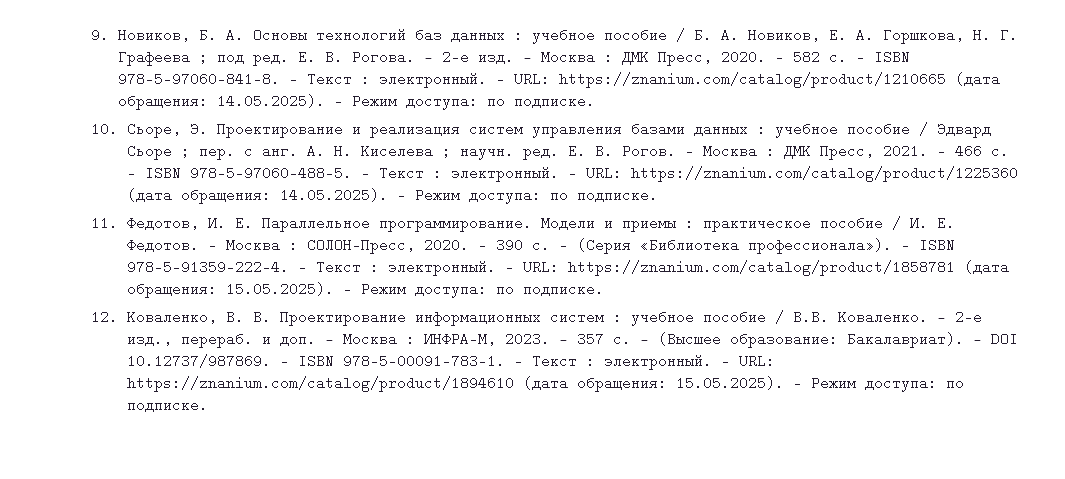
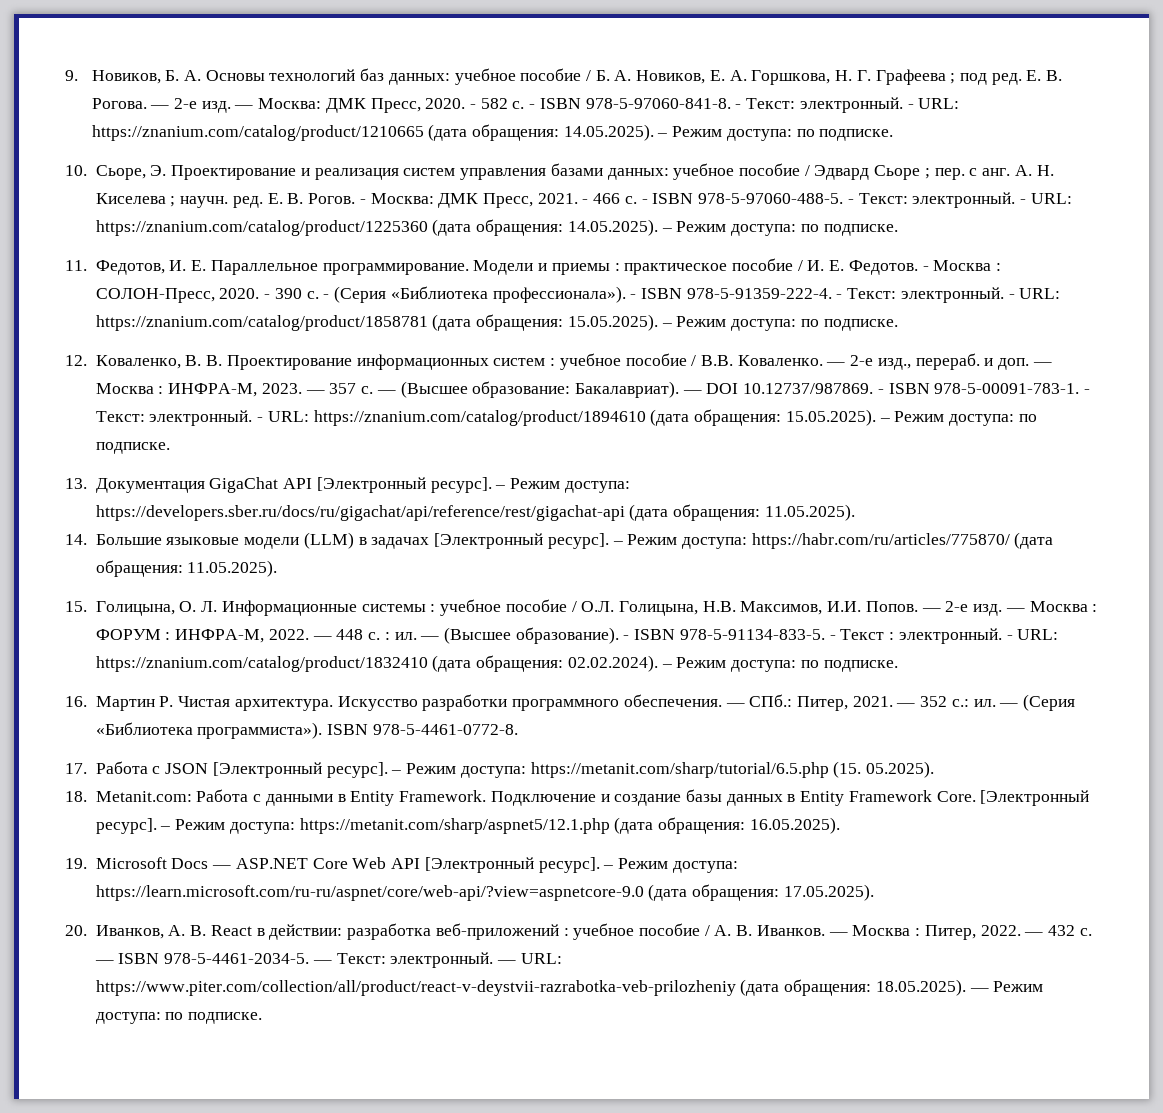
- 9. Новиков, Б. А. Основы технологий баз данных : учебное пособие / Б. А. Новиков, Е. А. Горшкова, Н. Г. Графеева ; под ред.
+ 9. Новиков, Б. А. Основы технологий баз данных: учебное пособие / Б. А. Новиков, Е. А. Горшкова, Н. Г. Графеева ; под ред.
- — Москва : ДМК Пресс, 2020.
+ — Москва: ДМК Пресс, 2020.
- - ISBN 978-5-97060-841-8. - Текст : электронный.
+ - ISBN 978-5-97060-841-8. - Текст: электронный.
- 10. Сьоре, Э. Проектирование и реализация систем управления базами данных : учебное пособие / Эдвард Сьоре ; пер. с анг.
+ 10. Сьоре, Э. Проектирование и реализация систем управления базами данных: учебное пособие / Эдвард Сьоре ; пер. с анг.
- - Москва : ДМК Пресс, 2021.
+ - Москва: ДМК Пресс, 2021.
- - ISBN 978-5-97060-488-5. - Текст : электронный.
+ - ISBN 978-5-97060-488-5. - Текст: электронный.
- - ISBN 978-5-91359-222-4. - Текст : электронный.
+ - ISBN 978-5-91359-222-4. - Текст: электронный.
- — DOI 10.12737/987869. - ISBN 978-5-00091-783-1. - Текст : электронный.
+ — DOI 10.12737/987869. - ISBN 978-5-00091-783-1. - Текст: электронный.
+ 13. Документация GigaChat API [Электронный ресурс]. – Режим доступа: https://developers.sber.ru/docs/ru/gigachat/api/reference/rest/gigachat-api (дата обращения: 11.05.2025).
+ 14. Большие языковые модели (LLM) в задачах [Электронный ресурс]. – Режим доступа: https://habr.com/ru/articles/775870/ (дата обращения: 11.05.2025).
+ 15. Голицына, О. Л. Информационные системы : учебное пособие / О.Л. Голицына, Н.В. Максимов, И.И. Попов. — 2-e изд. — Москва : ФОРУМ : ИНФРА-М, 2022. — 448 с. : ил. — (Высшее образование). - ISBN 978-5-91134-833-5. - Текст : электронный. - URL: https://znanium.com/catalog/product/1832410 (дата обращения: 02.02.2024). – Режим доступа: по подписке.
+ 16. Мартин Р. Чистая архитектура. Искусство разработки программного обеспечения. — СПб.: Питер, 2021. — 352 с.: ил. — (Серия «Библиотека программиста»). ISBN 978-5-4461-0772-8.
+ 17. Работа с JSON [Электронный ресурс]. – Режим доступа: https://metanit.com/sharp/tutorial/6.5.php (15. 05.2025).
+ 18. Metanit.com: Работа с данными в Entity Framework. Подключение и создание базы данных в Entity Framework Core. [Электронный ресурс]. – Режим доступа: https://metanit.com/sharp/aspnet5/12.1.php (дата обращения: 16.05.2025).
+ 19. Microsoft Docs — ASP.NET Core Web API [Электронный ресурс]. – Режим доступа: https://learn.microsoft.com/ru-ru/aspnet/core/web-api/?view=aspnetcore-9.0 (дата обращения: 17.05.2025).
+ 20. Иванков, А. В. React в действии: разработка веб-приложений : учебное пособие / А. В. Иванков. — Москва : Питер, 2022. — 432 с. — ISBN 978-5-4461-2034-5. — Текст: электронный. — URL: https://www.piter.com/collection/all/product/react-v-deystvii-razrabotka-veb-prilozheniy (дата обращения: 18.05.2025). — Режим доступа: по подписке.

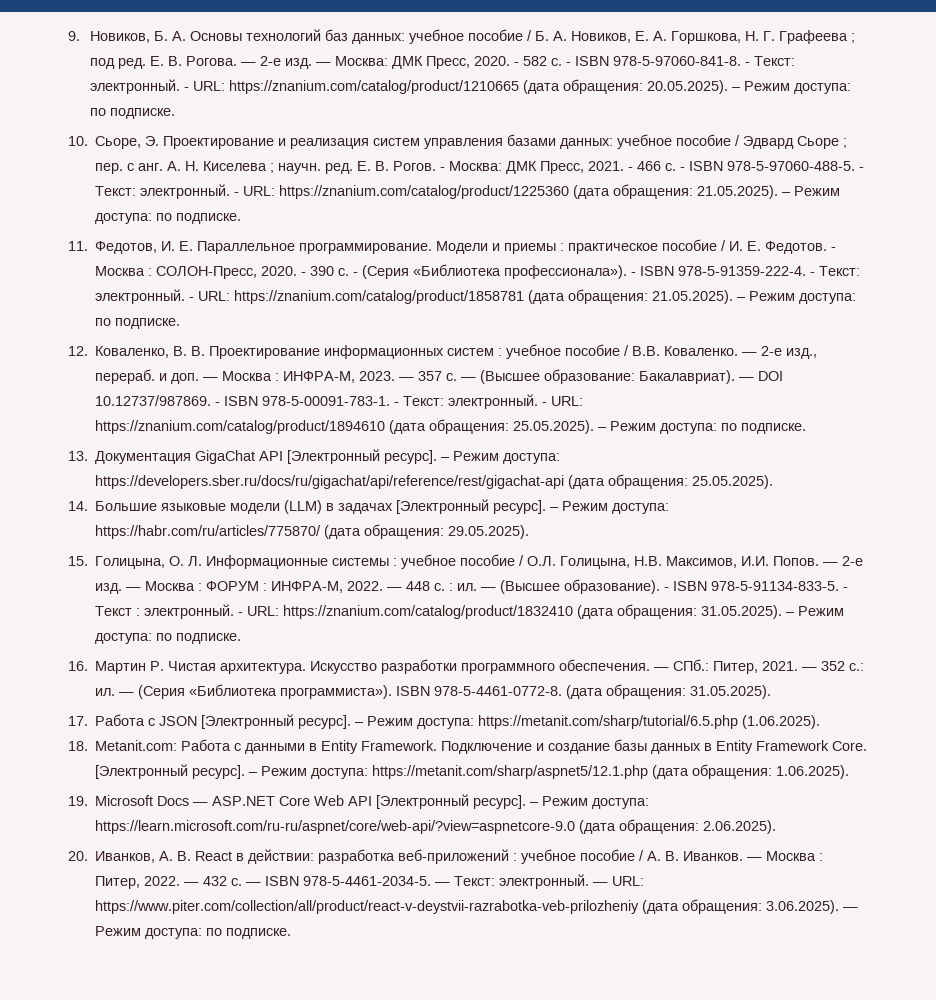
- - URL: https://znanium.com/catalog/product/1210665 (дата обращения: 14.05.2025). – Режим доступа: по подписке.
+ - URL: https://znanium.com/catalog/product/1210665 (дата обращения: 20.05.2025). – Режим доступа: по подписке.
- - URL: https://znanium.com/catalog/product/1225360 (дата обращения: 14.05.2025). – Режим доступа: по подписке.
+ - URL: https://znanium.com/catalog/product/1225360 (дата обращения: 21.05.2025). – Режим доступа: по подписке.
- - URL: https://znanium.com/catalog/product/1858781 (дата обращения: 15.05.2025). – Режим доступа: по подписке.
+ - URL: https://znanium.com/catalog/product/1858781 (дата обращения: 21.05.2025). – Режим доступа: по подписке.
- - URL: https://znanium.com/catalog/product/1894610 (дата обращения: 15.05.2025). – Режим доступа: по подписке.
+ - URL: https://znanium.com/catalog/product/1894610 (дата обращения: 25.05.2025). – Режим доступа: по подписке.
- – Режим доступа: https://developers.sber.ru/docs/ru/gigachat/api/reference/rest/gigachat-api (дата обращения: 11.05.2025).
+ – Режим доступа: https://developers.sber.ru/docs/ru/gigachat/api/reference/rest/gigachat-api (дата обращения: 25.05.2025).
- – Режим доступа: https://habr.com/ru/articles/775870/ (дата обращения: 11.05.2025).
+ – Режим доступа: https://habr.com/ru/articles/775870/ (дата обращения: 29.05.2025).
- - URL: https://znanium.com/catalog/product/1832410 (дата обращения: 02.02.2024). – Режим доступа: по подписке.
+ - URL: https://znanium.com/catalog/product/1832410 (дата обращения: 31.05.2025). – Режим доступа: по подписке.
- ISBN 978-5-4461-0772-8.
+ ISBN 978-5-4461-0772-8. (дата обращения: 31.05.2025).
- – Режим доступа: https://metanit.com/sharp/tutorial/6.5.php (15. 05.2025).
+ – Режим доступа: https://metanit.com/sharp/tutorial/6.5.php (1.06.2025).
- – Режим доступа: https://metanit.com/sharp/aspnet5/12.1.php (дата обращения: 16.05.2025).
+ – Режим доступа: https://metanit.com/sharp/aspnet5/12.1.php (дата обращения: 1.06.2025).
- – Режим доступа: https://learn.microsoft.com/ru-ru/aspnet/core/web-api/?view=aspnetcore-9.0 (дата обращения: 17.05.2025).
+ – Режим доступа: https://learn.microsoft.com/ru-ru/aspnet/core/web-api/?view=aspnetcore-9.0 (дата обращения: 2.06.2025).
- — URL: https://www.piter.com/collection/all/product/react-v-deystvii-razrabotka-veb-prilozheniy (дата обращения: 18.05.2025). — Режим доступа: по подписке.
+ — URL: https://www.piter.com/collection/all/product/react-v-deystvii-razrabotka-veb-prilozheniy (дата обращения: 3.06.2025). — Режим доступа: по подписке.

